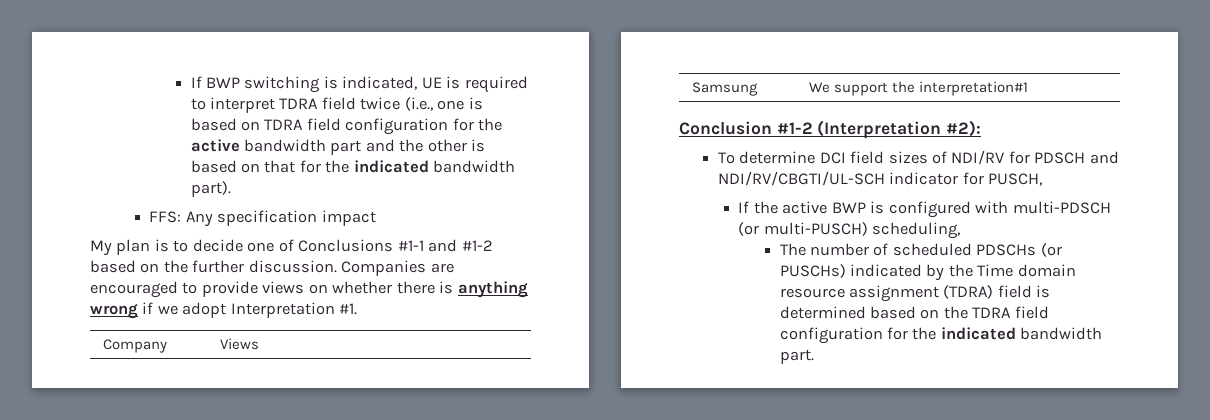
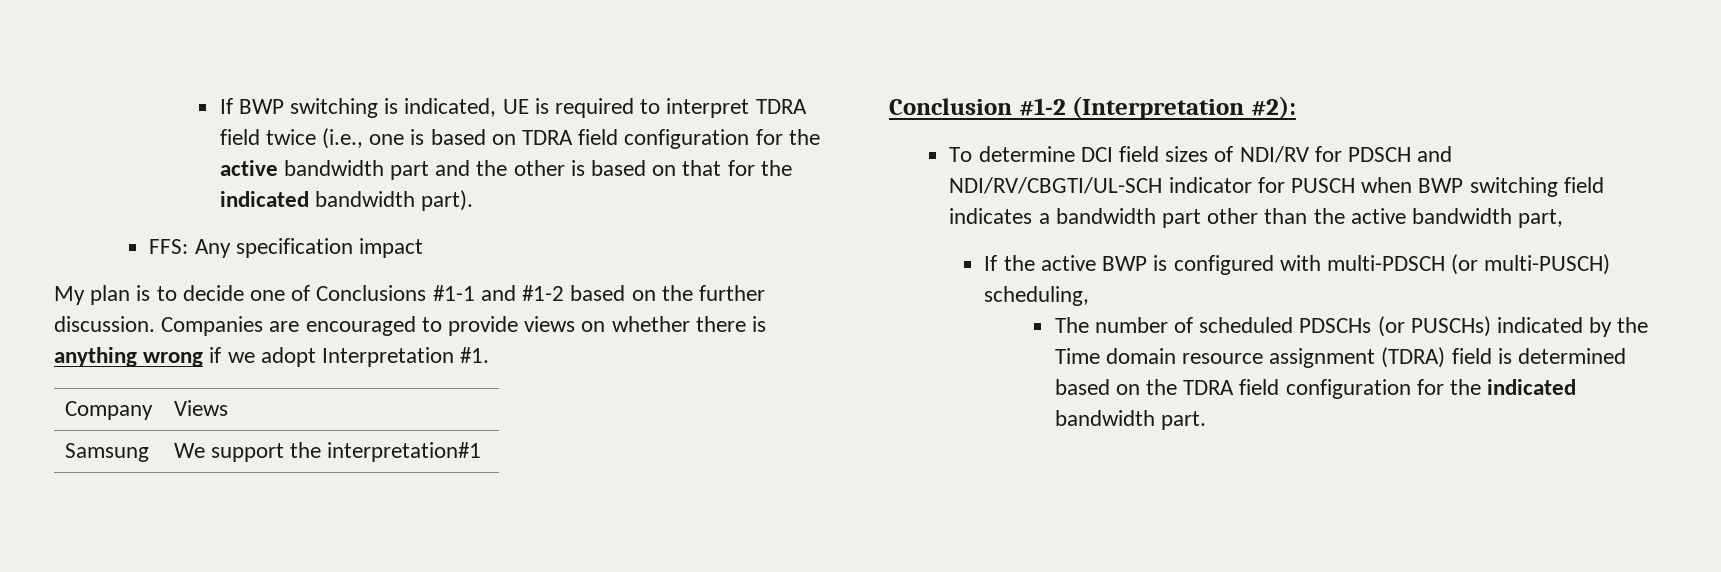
- To determine DCI field sizes of NDI/RV for PDSCH and NDI/RV/CBGTI/UL-SCH indicator for PUSCH,
+ To determine DCI field sizes of NDI/RV for PDSCH and NDI/RV/CBGTI/UL-SCH indicator for PUSCH when BWP switching field indicates a bandwidth part other than the active bandwidth part,

